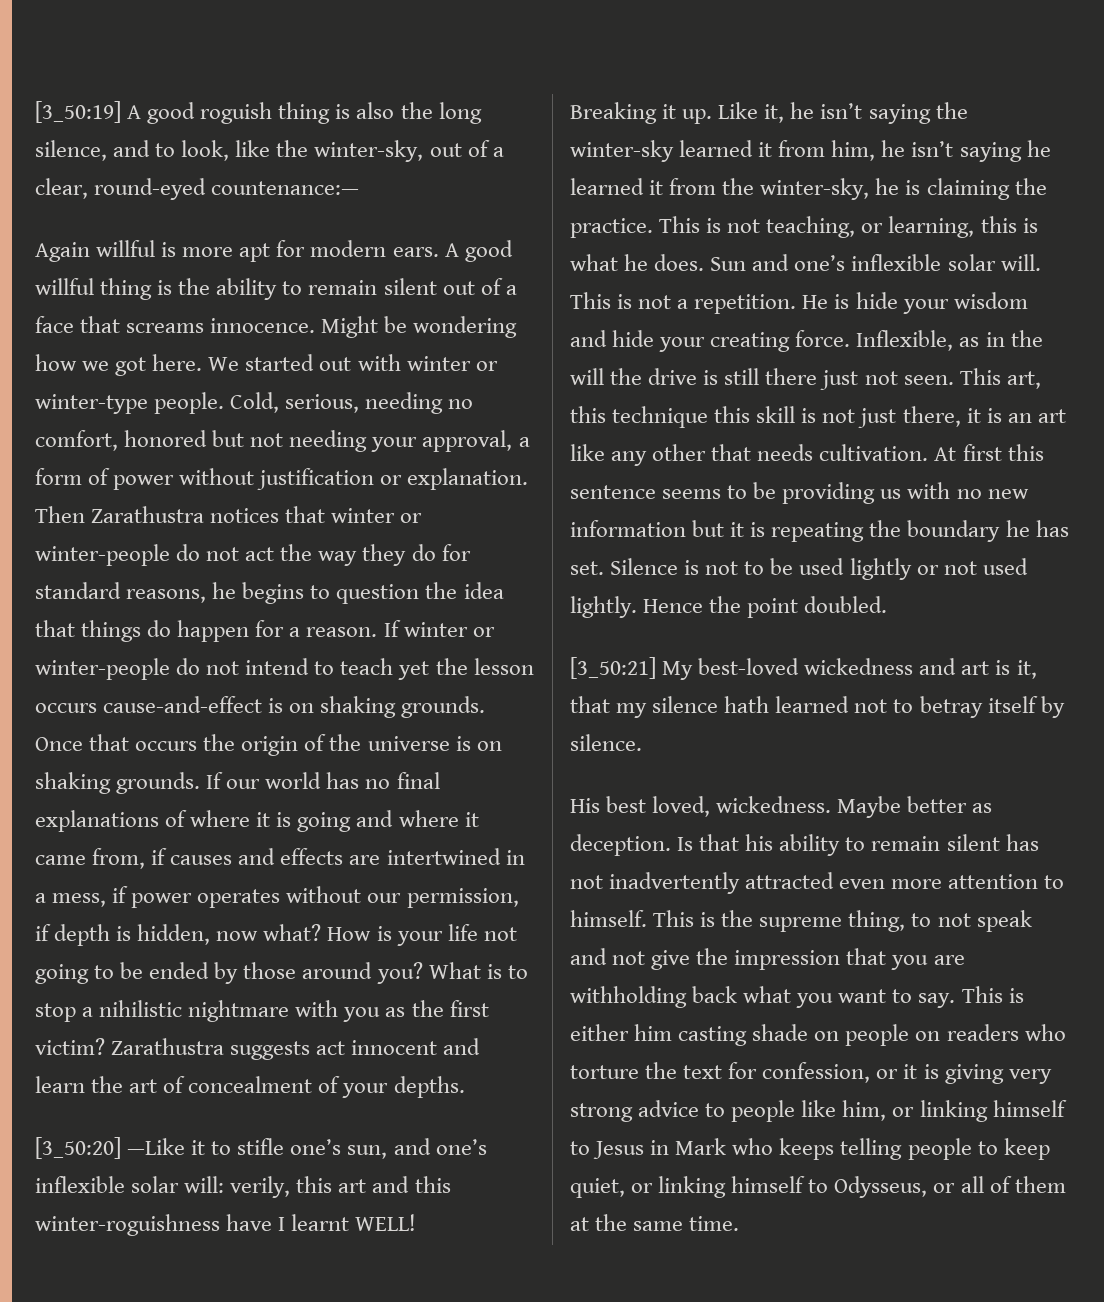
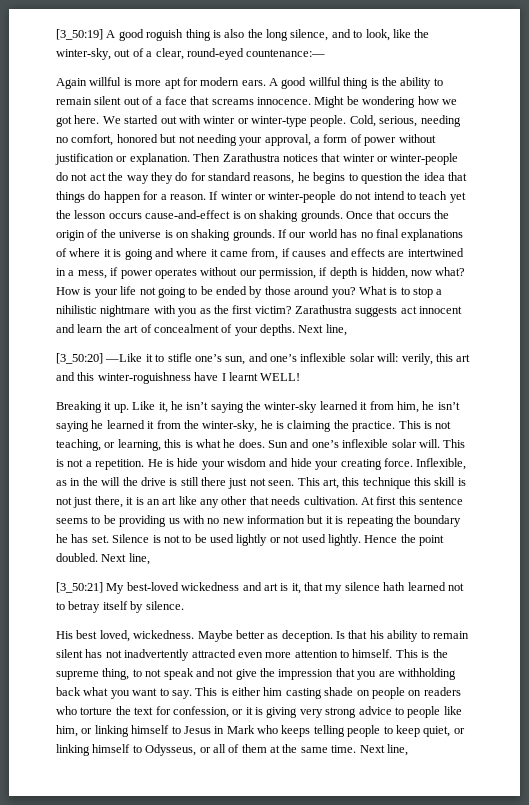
- Zarathustra suggests act innocent and learn the art of concealment of your depths.
+ Zarathustra suggests act innocent and learn the art of concealment of your depths. Next line,
- Hence the point doubled.
+ Hence the point doubled. Next line,
- This is either him casting shade on people on readers who torture the text for confession, or it is giving very strong advice to people like him, or linking himself to Jesus in Mark who keeps telling people to keep quiet, or linking himself to Odysseus, or all of them at the same time.
+ This is either him casting shade on people on readers who torture the text for confession, or it is giving very strong advice to people like him, or linking himself to Jesus in Mark who keeps telling people to keep quiet, or linking himself to Odysseus, or all of them at the same time. Next line,

